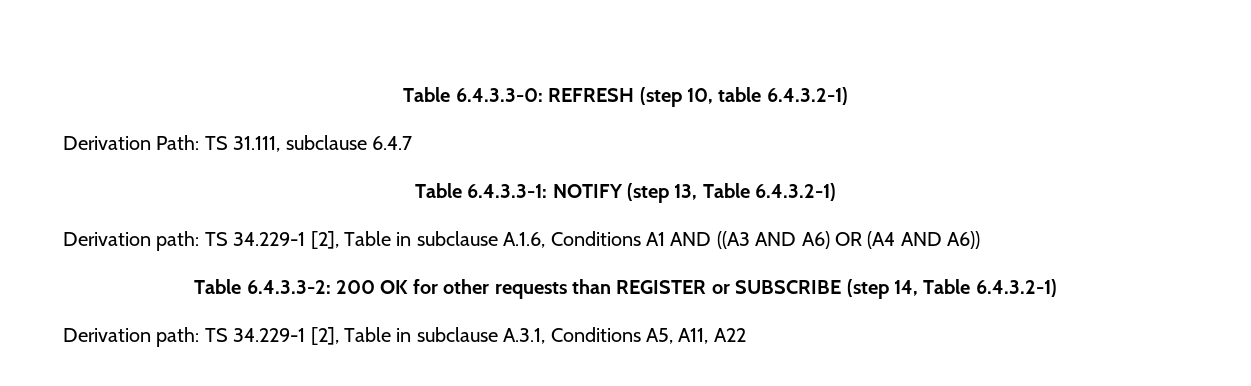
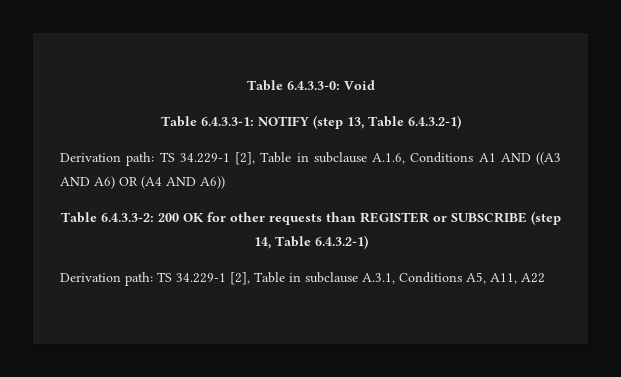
- Table 6.4.3.3-0: REFRESH (step 10, table 6.4.3.2-1)
- Derivation Path: TS 31.111, subclause 6.4.7
+ Table 6.4.3.3-0: Void

